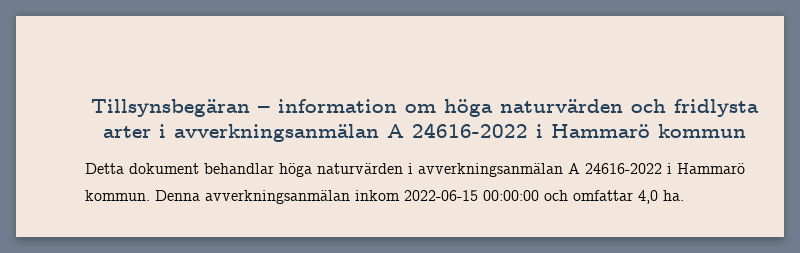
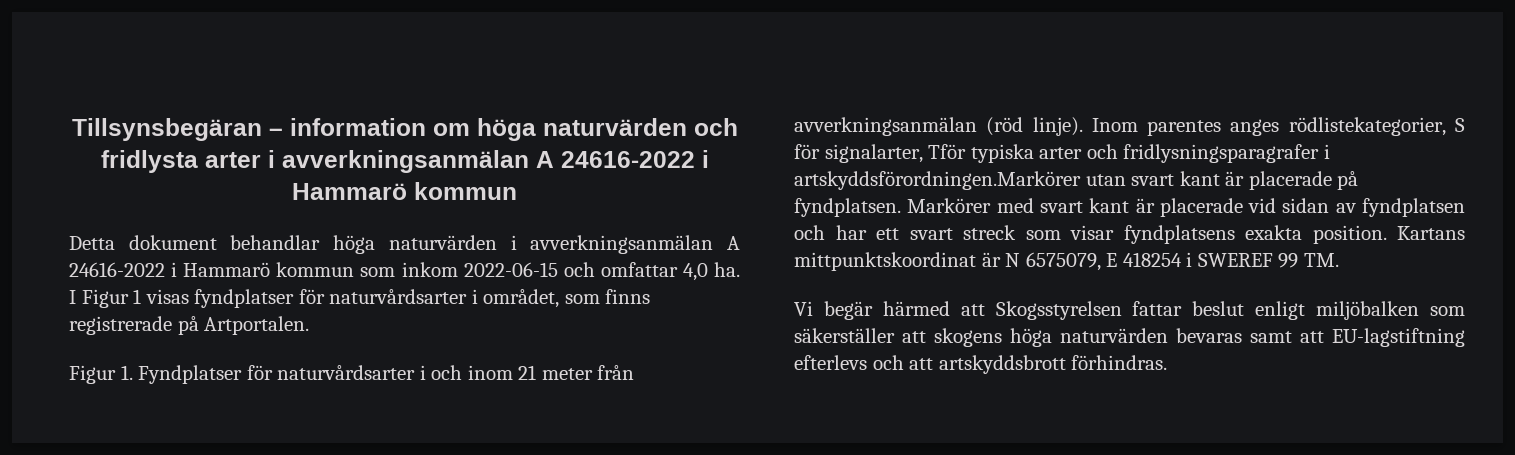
- Detta dokument behandlar höga naturvärden i avverkningsanmälan A 24616-2022 i Hammarö kommun. Denna avverkningsanmälan inkom 2022-06-15 00:00:00 och omfattar 4,0 ha.
+ Detta dokument behandlar höga naturvärden i avverkningsanmälan A 24616-2022 i Hammarö kommun som inkom 2022-06-15 och omfattar 4,0 ha.
+ I Figur 1 visas fyndplatser för naturvårdsarter i området, som finns registrerade på Artportalen.
+ Figur 1. Fyndplatser för naturvårdsarter i och inom 21 meter från avverkningsanmälan (röd linje). Inom parentes anges rödlistekategorier, S för signalarter, Tför typiska arter och fridlysningsparagrafer i artskyddsförordningen.Markörer utan svart kant är placerade på fyndplatsen. Markörer med svart kant är placerade vid sidan av fyndplatsen och har ett svart streck som visar fyndplatsens exakta position. Kartans mittpunktskoordinat är N 6575079, E 418254 i SWEREF 99 TM.
+ Vi begär härmed att Skogsstyrelsen fattar beslut enligt miljöbalken som säkerställer att skogens höga naturvärden bevaras samt att EU-lagstiftning efterlevs och att artskyddsbrott förhindras.

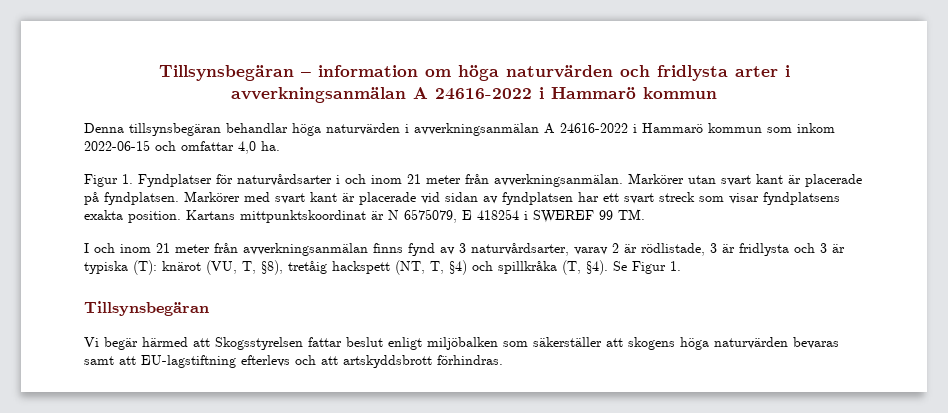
- Detta dokument behandlar höga naturvärden i avverkningsanmälan A 24616-2022 i Hammarö kommun som inkom 2022-06-15 och omfattar 4,0 ha. I Figur 1 visas fyndplatser för naturvårdsarter i området, som finns registrerade på Artportalen.
+ Denna tillsynsbegäran behandlar höga naturvärden i avverkningsanmälan A 24616-2022 i Hammarö kommun som inkom 2022-06-15 och omfattar 4,0 ha.
- Figur 1. Fyndplatser för naturvårdsarter i och inom 21 meter från avverkningsanmälan (röd linje). Inom parentes anges rödlistekategorier, S för signalarter, Tför typiska arter och fridlysningsparagrafer i artskyddsförordningen.Markörer utan svart kant är placerade på fyndplatsen.
+ Figur 1. Fyndplatser för naturvårdsarter i och inom 21 meter från avverkningsanmälan. Markörer utan svart kant är placerade på fyndplatsen.
- Markörer med svart kant är placerade vid sidan av fyndplatsen och har ett svart streck som visar fyndplatsens exakta position.
+ Markörer med svart kant är placerade vid sidan av fyndplatsen har ett svart streck som visar fyndplatsens exakta position.
+ I och inom 21 meter från avverkningsanmälan finns fynd av 3 naturvårdsarter, varav 2 är rödlistade, 3 är fridlysta och 3 är typiska (T): knärot (VU, T, §8), tretåig hackspett (NT, T, §4) och spillkråka (T, §4). Se Figur 1.
+ Tillsynsbegäran

